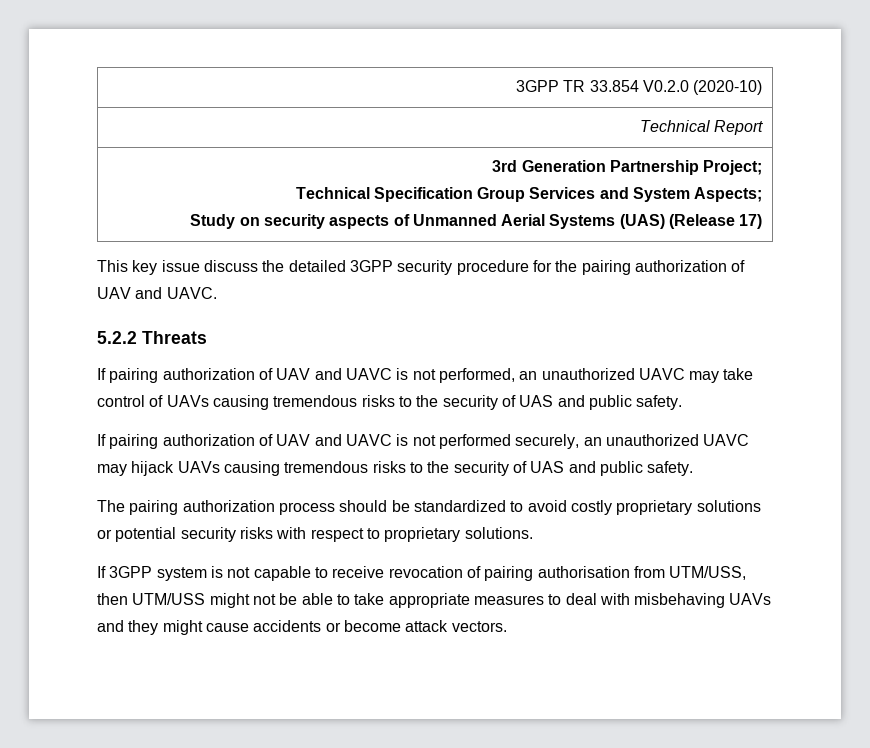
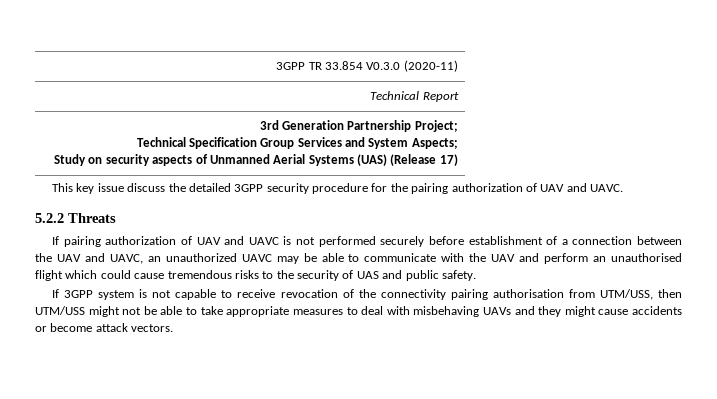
- 3GPP TR 33.854 V0.2.0 (2020-10)
+ 3GPP TR 33.854 V0.3.0 (2020-11)
- If pairing authorization of UAV and UAVC is not performed, an unauthorized UAVC may take control of UAVs causing tremendous risks to the security of UAS and public safety.
+ If pairing authorization of UAV and UAVC is not performed securely before establishment of a connection between the UAV and UAVC, an unauthorized UAVC may be able to communicate with the UAV and perform an unauthorised flight which could cause tremendous risks to the security of UAS and public safety.
- If pairing authorization of UAV and UAVC is not performed securely, an unauthorized UAVC may hijack UAVs causing tremendous risks to the security of UAS and public safety.
- The pairing authorization process should be standardized to avoid costly proprietary solutions or potential security risks with respect to proprietary solutions.
- If 3GPP system is not capable to receive revocation of pairing authorisation from UTM/USS, then UTM/USS might not be able to take appropriate measures to deal with misbehaving UAVs and they might cause accidents or become attack vectors.
+ If 3GPP system is not capable to receive revocation of the connectivity pairing authorisation from UTM/USS, then UTM/USS might not be able to take appropriate measures to deal with misbehaving UAVs and they might cause accidents or become attack vectors.

